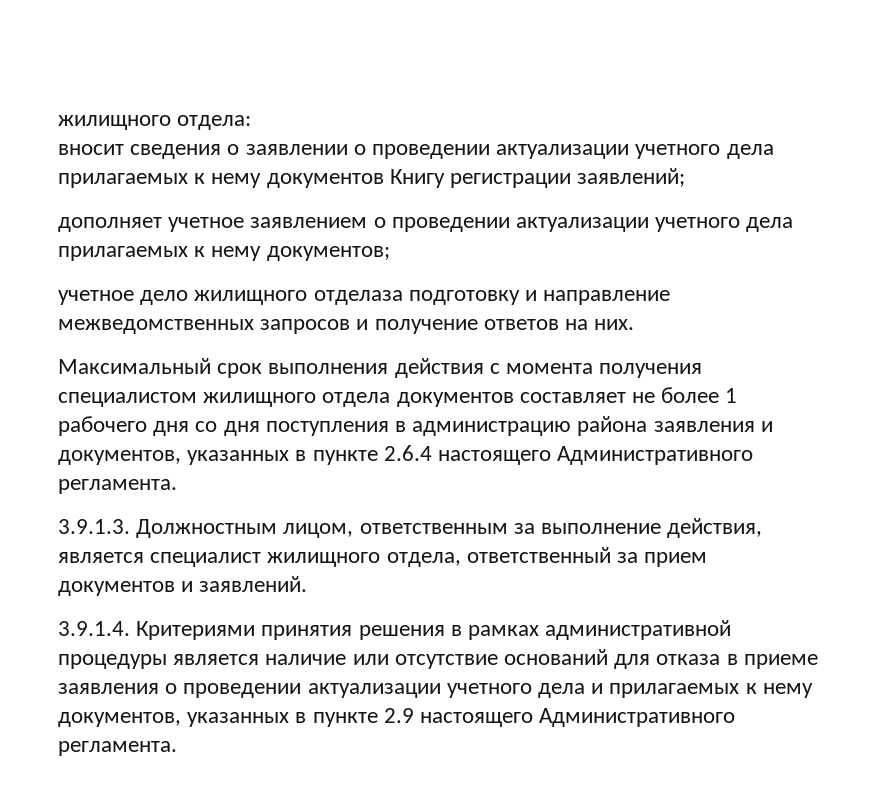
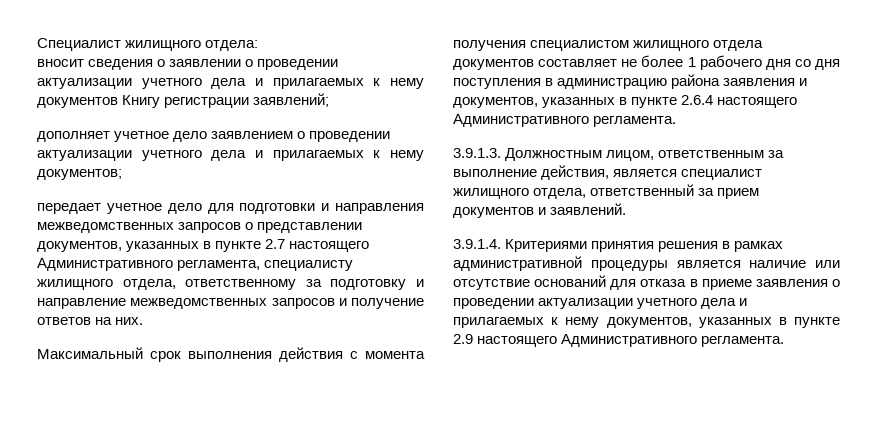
- жилищного отдела:
+ Специалист жилищного отдела:
- вносит сведения о заявлении о проведении актуализации учетного дела прилагаемых к нему документов Книгу регистрации заявлений;
+ вносит сведения о заявлении о проведении актуализации учетного дела и прилагаемых к нему документов Книгу регистрации заявлений;
- дополняет учетное заявлением о проведении актуализации учетного дела прилагаемых к нему документов;
+ дополняет учетное дело заявлением о проведении актуализации учетного дела и прилагаемых к нему документов;
- учетное дело жилищного отделаза подготовку и направление межведомственных запросов и получение ответов на них.
+ передает учетное дело для подготовки и направления межведомственных запросов о представлении документов, указанных в пункте 2.7 настоящего Административного регламента, специалисту жилищного отдела, ответственному за подготовку и направление межведомственных запросов и получение ответов на них.

